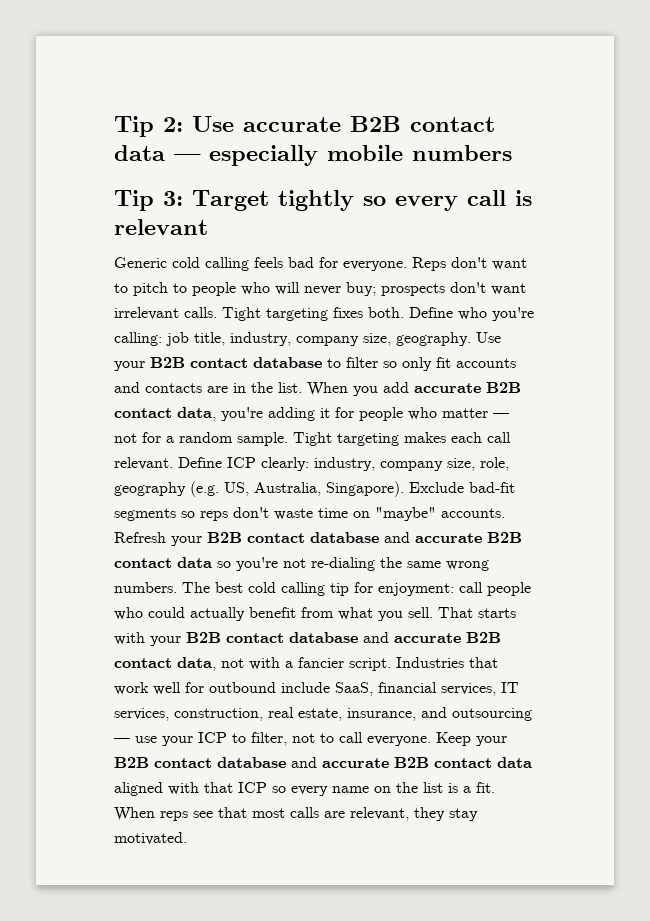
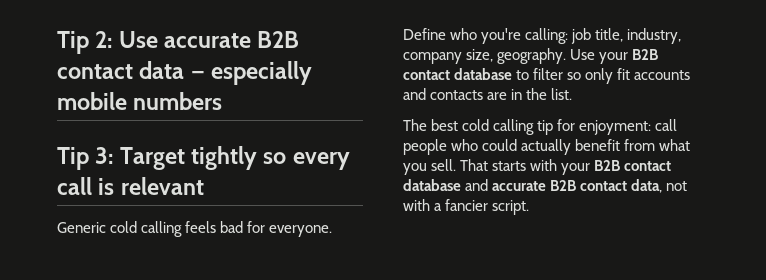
- Reps don't want to pitch to people who will never buy; prospects don't want irrelevant calls. Tight targeting fixes both.
- Use your B2B contact database to filter so only fit accounts and contacts are in the list. When you add accurate B2B contact data, you're adding it for people who matter — not for a random sample. Tight targeting makes each call relevant. Define ICP clearly: industry, company size, role, geography (e.g. US, Australia, Singapore). Exclude bad-fit segments so reps don't waste time on "maybe" accounts. Refresh your B2B contact database and accurate B2B contact data so you're not re-dialing the same wrong numbers. The best cold calling tip for enjoyment: call people who could actually benefit from what you sell.
+ Use your B2B contact database to filter so only fit accounts and contacts are in the list.
+ The best cold calling tip for enjoyment: call people who could actually benefit from what you sell.
- Industries that work well for outbound include SaaS, financial services, IT services, construction, real estate, insurance, and outsourcing — use your ICP to filter, not to call everyone. Keep your B2B contact database and accurate B2B contact data aligned with that ICP so every name on the list is a fit. When reps see that most calls are relevant, they stay motivated.

